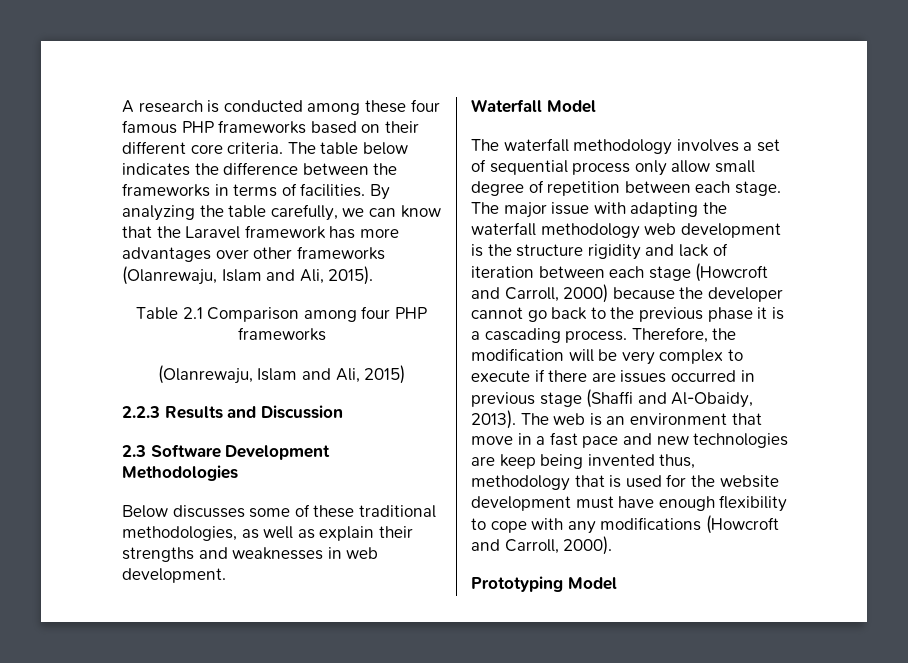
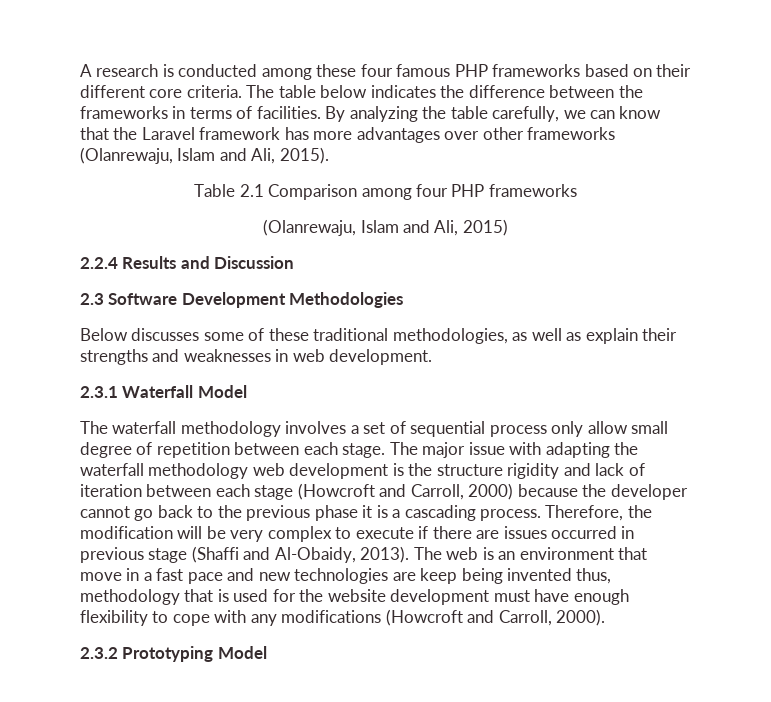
- 2.2.3 Results and Discussion
+ 2.2.4 Results and Discussion
- Waterfall Model
+ 2.3.1 Waterfall Model
- Prototyping Model
+ 2.3.2 Prototyping Model

